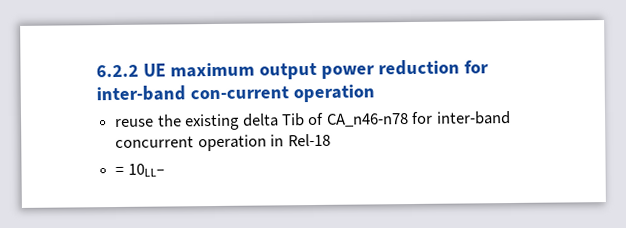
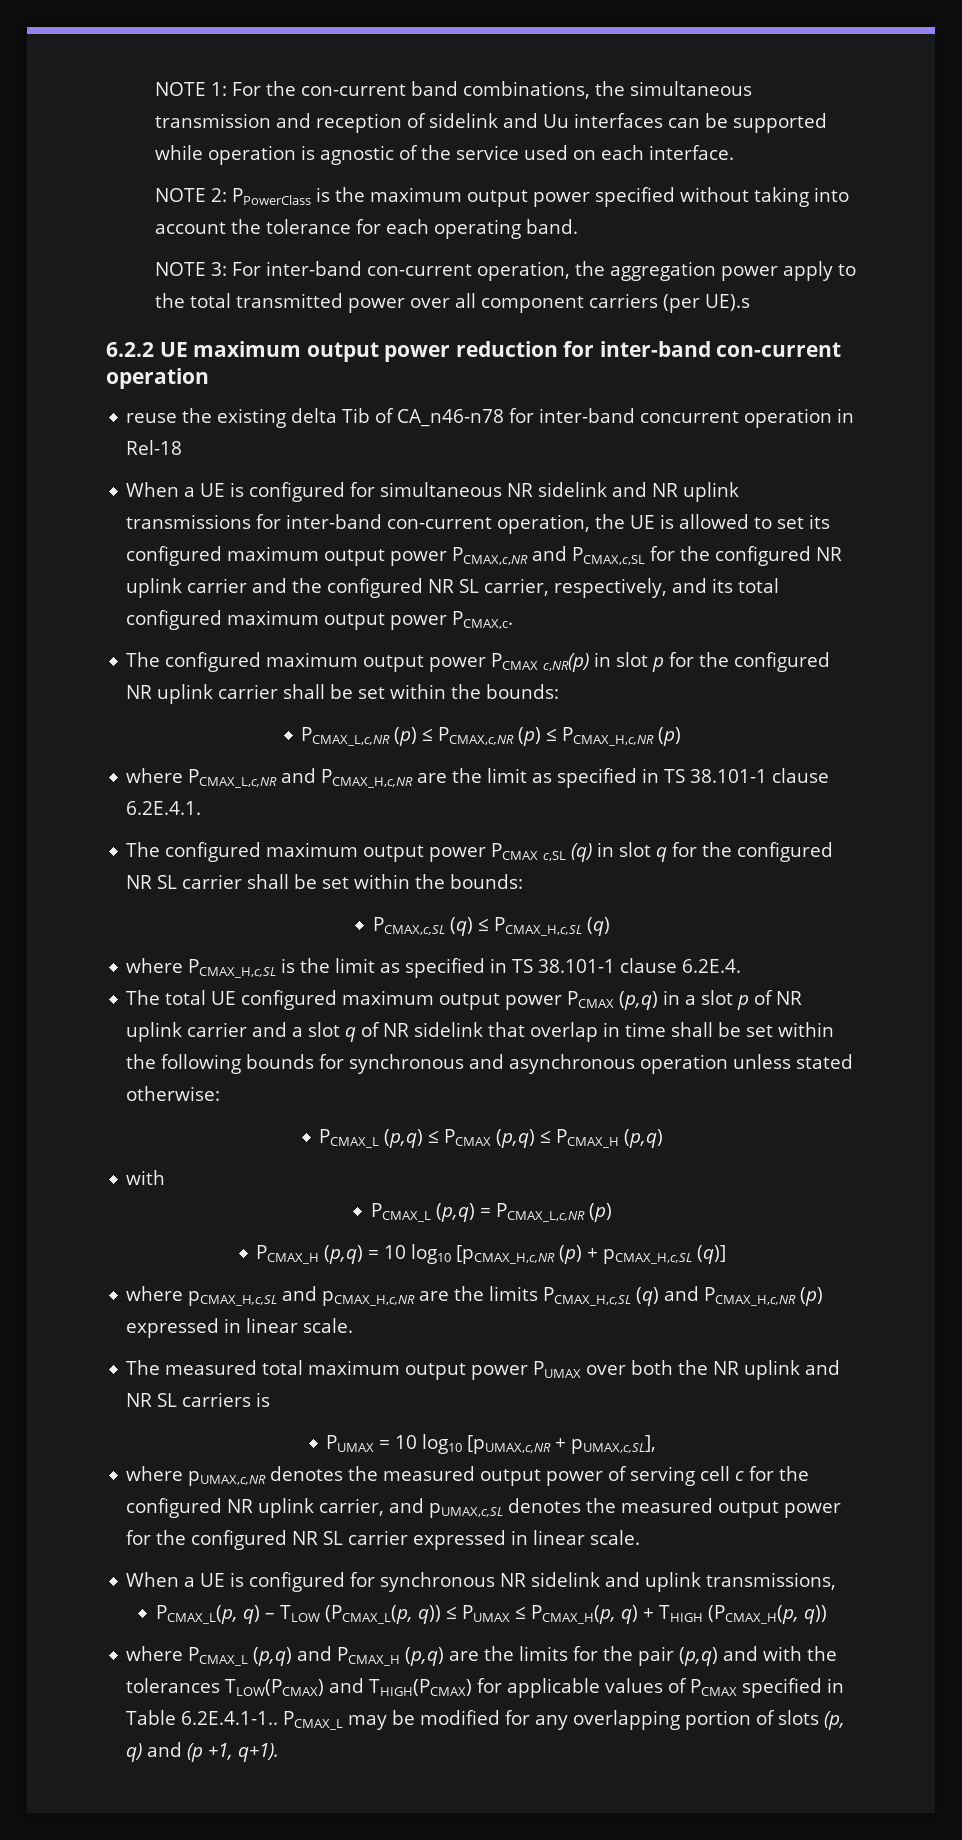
+ NOTE 1: For the con-current band combinations, the simultaneous transmission and reception of sidelink and Uu interfaces can be supported while operation is agnostic of the service used on each interface.
+ NOTE 2: PPowerClass is the maximum output power specified without taking into account the tolerance for each operating band.
+ NOTE 3: For inter-band con-current operation, the aggregation power apply to the total transmitted power over all component carriers (per UE).s
- = 10LL–
+ When a UE is configured for simultaneous NR sidelink and NR uplink transmissions for inter-band con-current operation, the UE is allowed to set its configured maximum output power PCMAX,c,NR and PCMAX,c,SL for the configured NR uplink carrier and the configured NR SL carrier, respectively, and its total configured maximum output power PCMAX,c.
+ The configured maximum output power PCMAX c,NR(p) in slot p for the configured NR uplink carrier shall be set within the bounds:
+ PCMAX_L,c,NR (p) ≤ PCMAX,c,NR (p) ≤ PCMAX_H,c,NR (p)
+ where PCMAX_L,c,NR and PCMAX_H,c,NR are the limit as specified in TS 38.101-1 clause 6.2E.4.1.
+ The configured maximum output power PCMAX c,SL (q) in slot q for the configured NR SL carrier shall be set within the bounds:
+ PCMAX,c,SL (q) ≤ PCMAX_H,c,SL (q)
+ where PCMAX_H,c,SL is the limit as specified in TS 38.101-1 clause 6.2E.4.
+ The total UE configured maximum output power PCMAX (p,q) in a slot p of NR uplink carrier and a slot q of NR sidelink that overlap in time shall be set within the following bounds for synchronous and asynchronous operation unless stated otherwise:
+ PCMAX_L (p,q) ≤ PCMAX (p,q) ≤ PCMAX_H (p,q)
+ with
+ PCMAX_L (p,q) = PCMAX_L,c,NR (p)
+ PCMAX_H (p,q) = 10 log10 [pCMAX_H,c,NR (p) + pCMAX_H,c,SL (q)]
+ where pCMAX_H,c,SL and pCMAX_H,c,NR are the limits PCMAX_H,c,SL (q) and PCMAX_H,c,NR (p) expressed in linear scale.
+ The measured total maximum output power PUMAX over both the NR uplink and NR SL carriers is
+ PUMAX = 10 log10 [pUMAX,c,NR + pUMAX,c,SL],
+ where pUMAX,c,NR denotes the measured output power of serving cell c for the configured NR uplink carrier, and pUMAX,c,SL denotes the measured output power for the configured NR SL carrier expressed in linear scale.
+ When a UE is configured for synchronous NR sidelink and uplink transmissions,
+ PCMAX_L(p, q) – TLOW (PCMAX_L(p, q)) ≤ PUMAX ≤ PCMAX_H(p, q) + THIGH (PCMAX_H(p, q))
+ where PCMAX_L (p,q) and PCMAX_H (p,q) are the limits for the pair (p,q) and with the tolerances TLOW(PCMAX) and THIGH(PCMAX) for applicable values of PCMAX specified in Table 6.2E.4.1-1.. PCMAX_L may be modified for any overlapping portion of slots (p, q) and (p +1, q+1).

